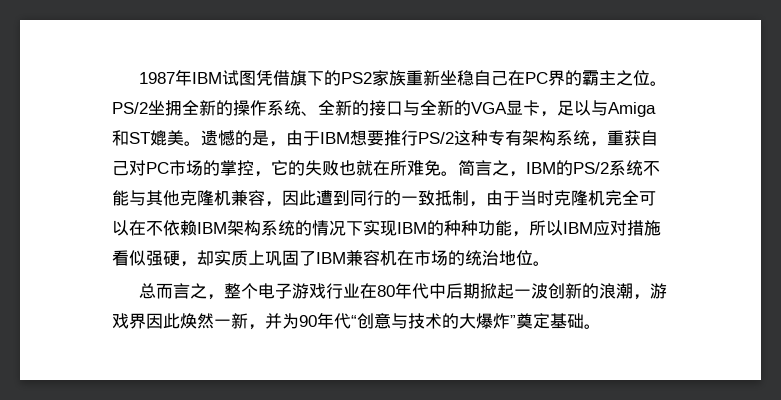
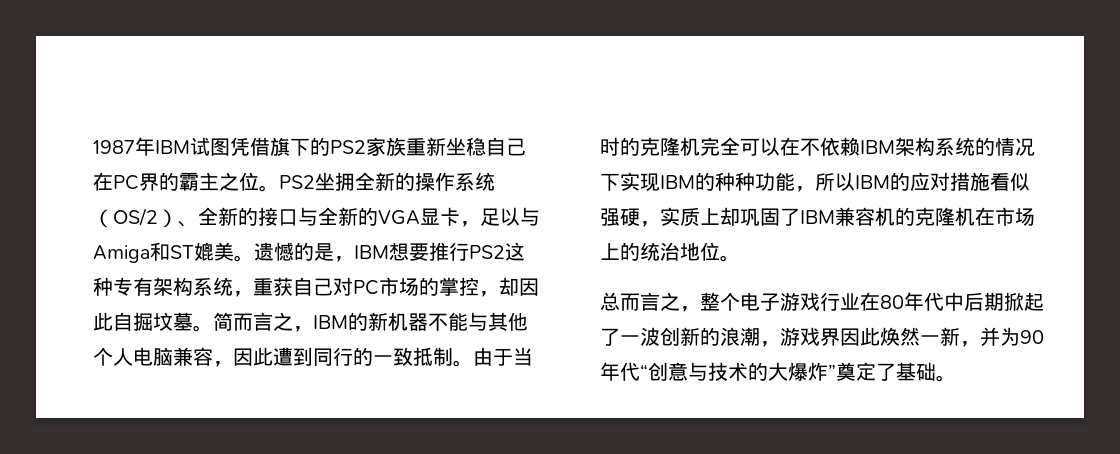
- PS/2坐拥全新的操作系统、全新的接口与全新的VGA显卡，足以与Amiga和ST媲美。
+ PS2坐拥全新的操作系统（OS/2）、全新的接口与全新的VGA显卡，足以与Amiga和ST媲美。
- 遗憾的是，由于IBM想要推行PS/2这种专有架构系统，重获自己对PC市场的掌控，它的失败也就在所难免。简言之，IBM的PS/2系统不能与其他克隆机兼容，因此遭到同行的一致抵制，由于当时克隆机完全可以在不依赖IBM架构系统的情况下实现IBM的种种功能，所以IBM应对措施看似强硬，却实质上巩固了IBM兼容机在市场的统治地位。
+ 遗憾的是，IBM想要推行PS2这种专有架构系统，重获自己对PC市场的掌控，却因此自掘坟墓。简而言之，IBM的新机器不能与其他个人电脑兼容，因此遭到同行的一致抵制。由于当时的克隆机完全可以在不依赖IBM架构系统的情况下实现IBM的种种功能，所以IBM的应对措施看似强硬，实质上却巩固了IBM兼容机的克隆机在市场上的统治地位。
- 总而言之，整个电子游戏行业在80年代中后期掀起一波创新的浪潮，游戏界因此焕然一新，并为90年代“创意与技术的大爆炸”奠定基础。
+ 总而言之，整个电子游戏行业在80年代中后期掀起了一波创新的浪潮，游戏界因此焕然一新，并为90年代“创意与技术的大爆炸”奠定了基础。

